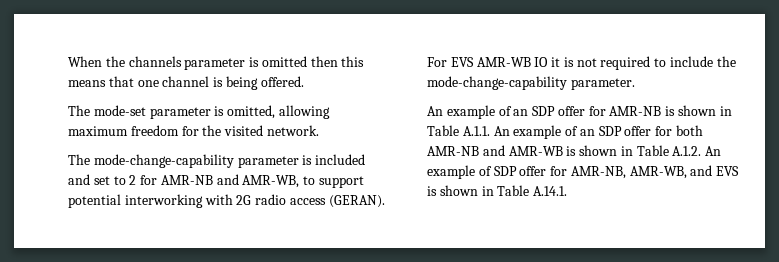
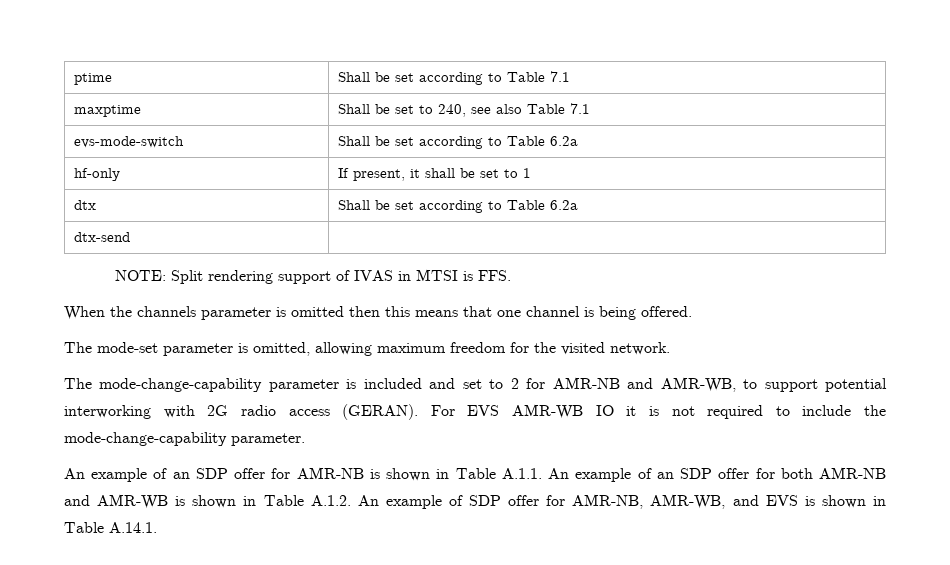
+ ptime | Shall be set according to Table 7.1
+ maxptime | Shall be set to 240, see also Table 7.1
+ evs-mode-switch | Shall be set according to Table 6.2a
+ hf-only | If present, it shall be set to 1
+ dtx | Shall be set according to Table 6.2a
+ dtx-send |
+ NOTE: Split rendering support of IVAS in MTSI is FFS.

